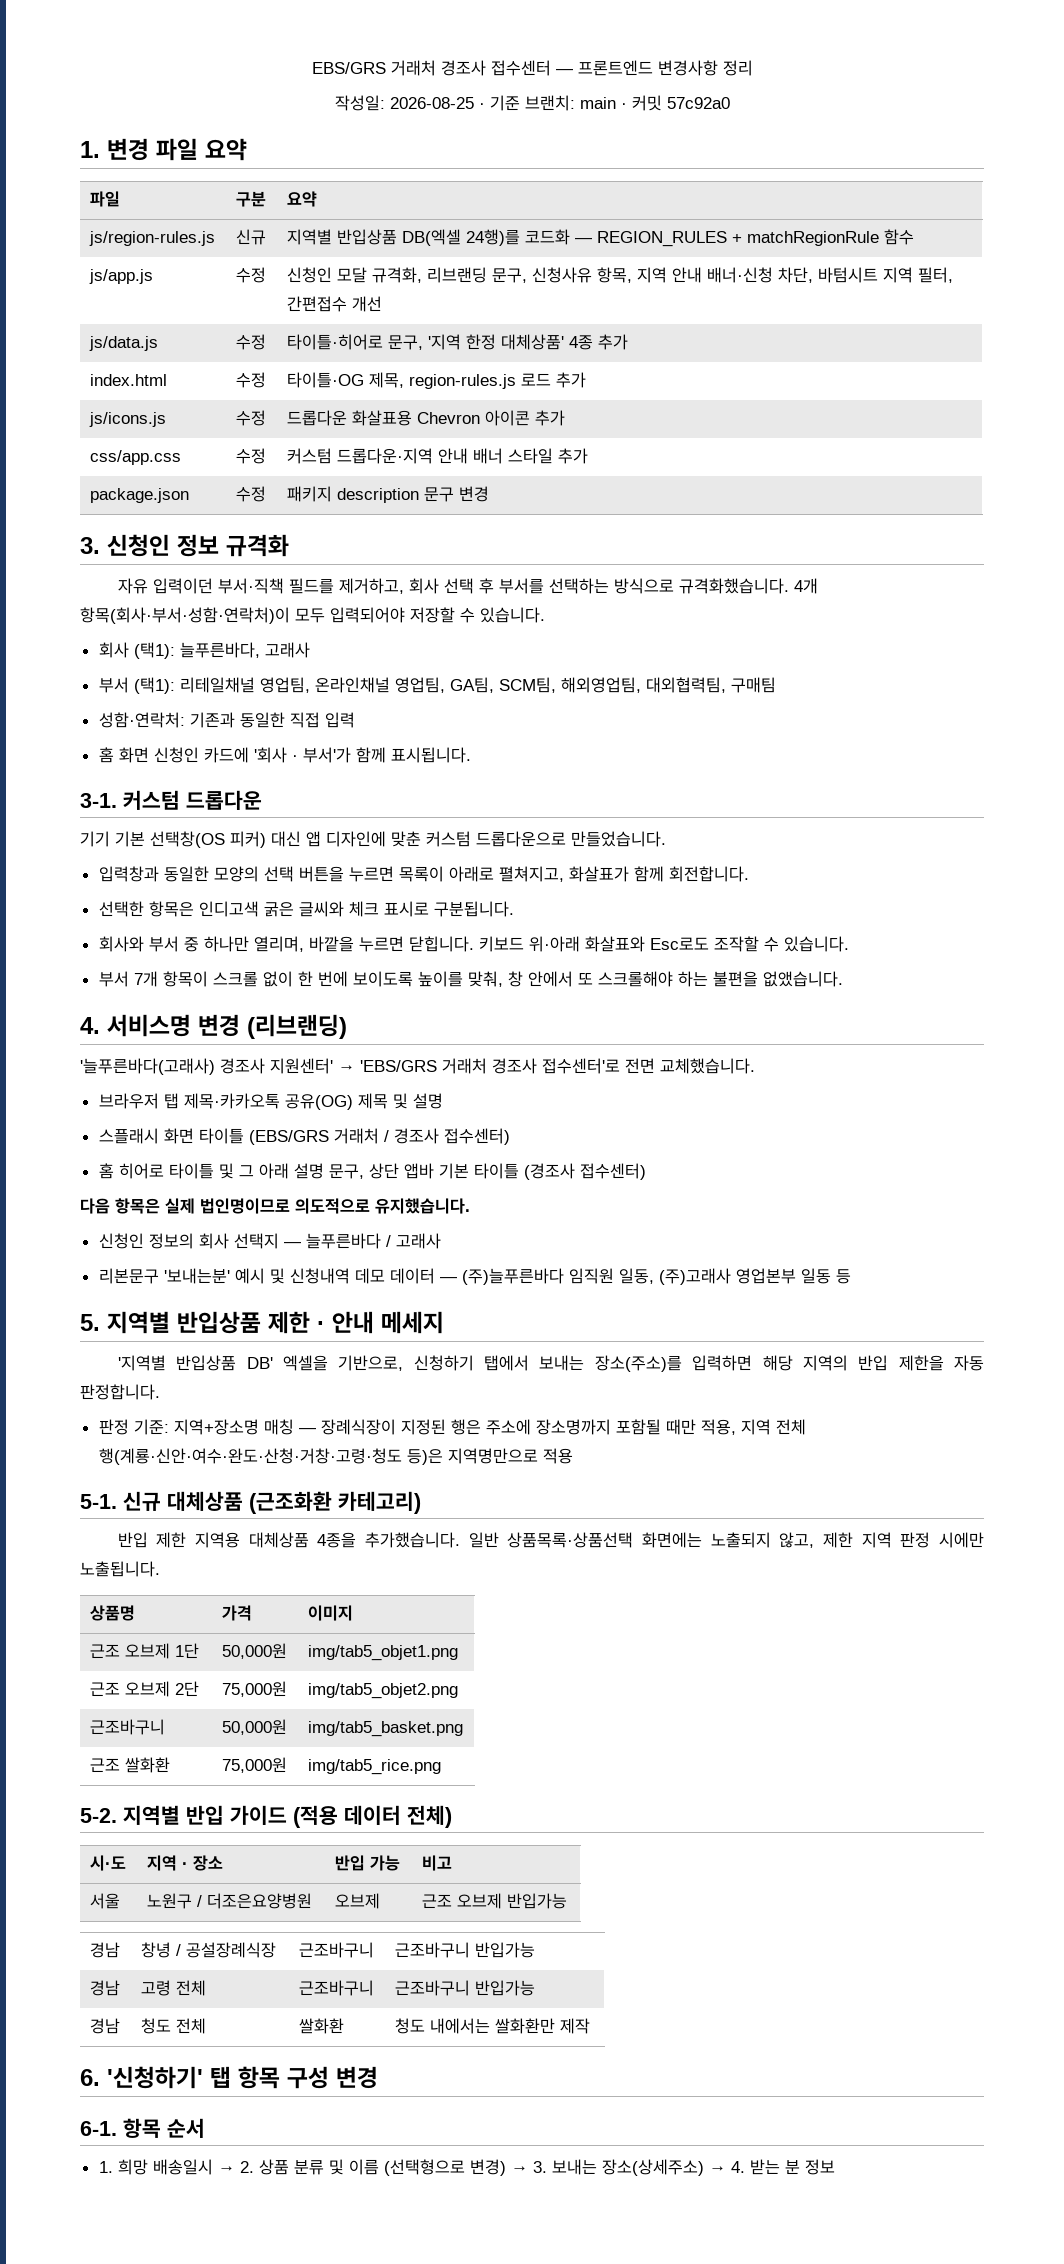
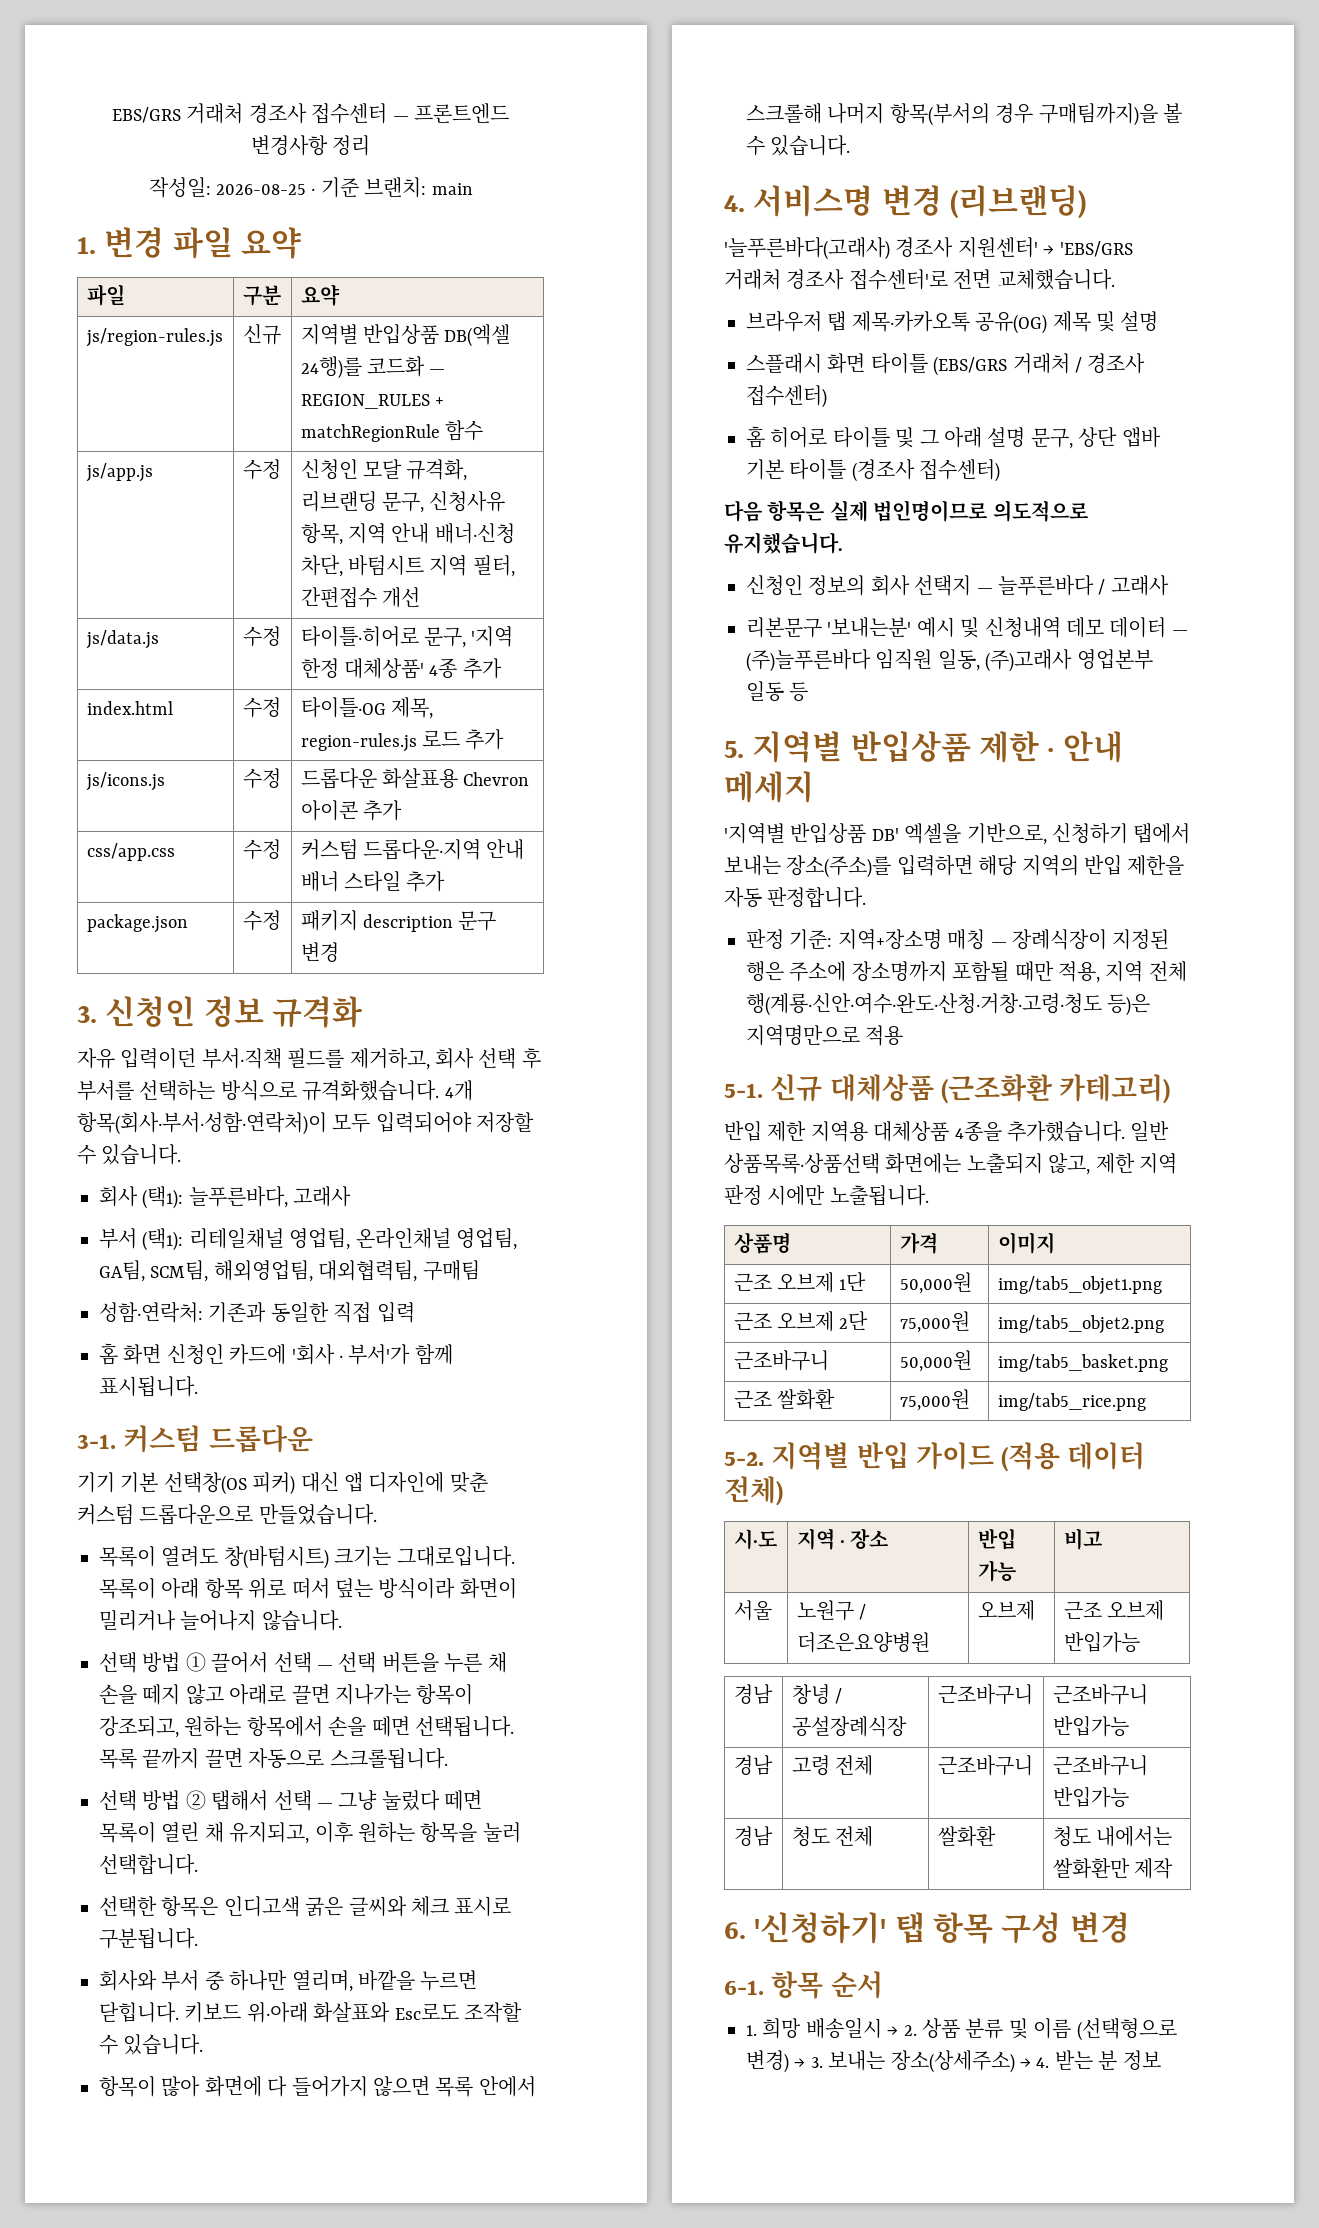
- 작성일: 2026-08-25 · 기준 브랜치: main · 커밋 57c92a0
+ 작성일: 2026-08-25 · 기준 브랜치: main
- 입력창과 동일한 모양의 선택 버튼을 누르면 목록이 아래로 펼쳐지고, 화살표가 함께 회전합니다.
+ 목록이 열려도 창(바텀시트) 크기는 그대로입니다. 목록이 아래 항목 위로 떠서 덮는 방식이라 화면이 밀리거나 늘어나지 않습니다.
+ 선택 방법 ① 끌어서 선택 — 선택 버튼을 누른 채 손을 떼지 않고 아래로 끌면 지나가는 항목이 강조되고, 원하는 항목에서 손을 떼면 선택됩니다. 목록 끝까지 끌면 자동으로 스크롤됩니다.
+ 선택 방법 ② 탭해서 선택 — 그냥 눌렀다 떼면 목록이 열린 채 유지되고, 이후 원하는 항목을 눌러 선택합니다.
- 부서 7개 항목이 스크롤 없이 한 번에 보이도록 높이를 맞춰, 창 안에서 또 스크롤해야 하는 불편을 없앴습니다.
+ 항목이 많아 화면에 다 들어가지 않으면 목록 안에서 스크롤해 나머지 항목(부서의 경우 구매팀까지)을 볼 수 있습니다.

